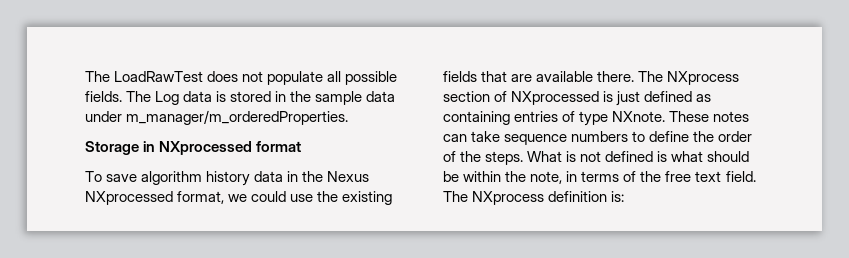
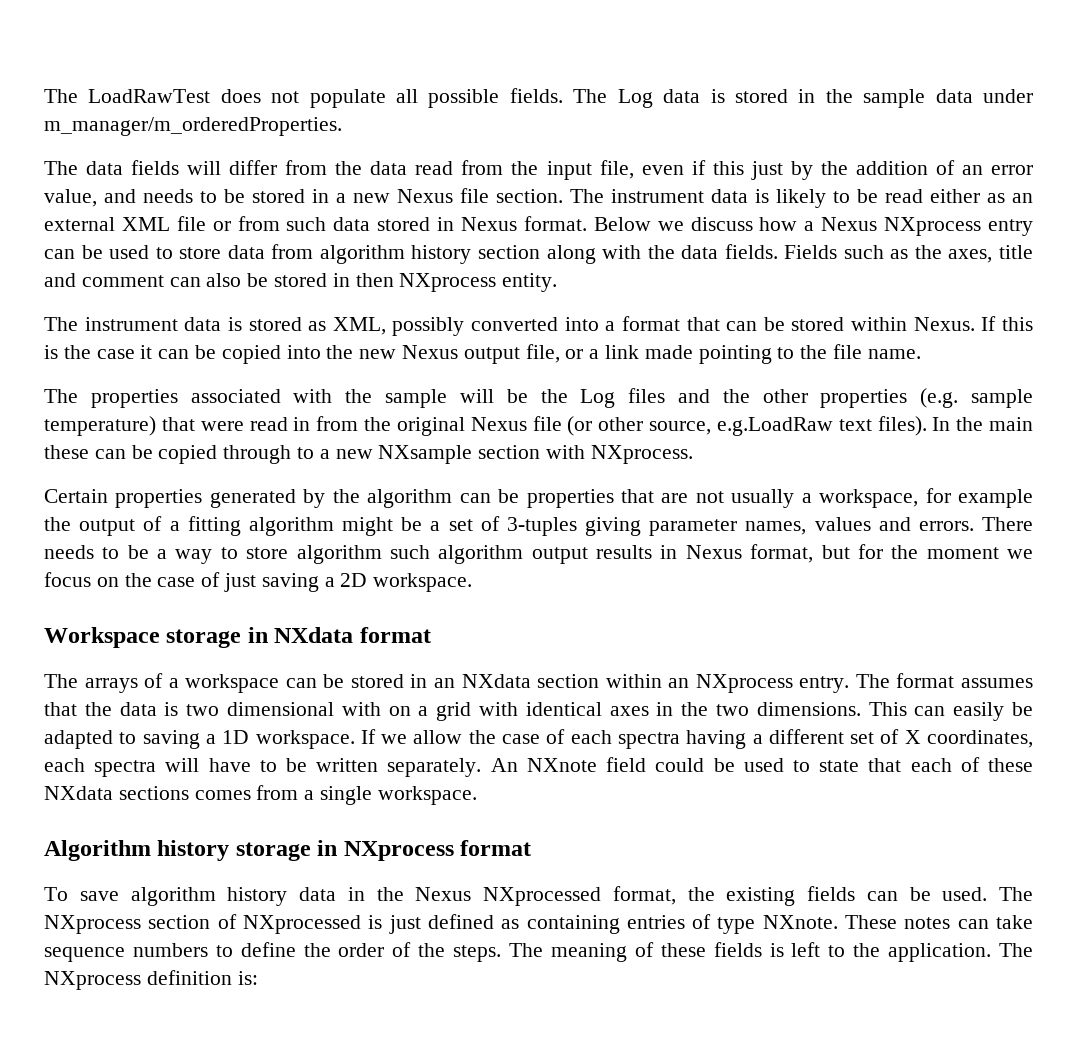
- Storage in NXprocessed format
+ The data fields will differ from the data read from the input file, even if this just by the addition of an error value, and needs to be stored in a new Nexus file section. The instrument data is likely to be read either as an external XML file or from such data stored in Nexus format. Below we discuss how a Nexus NXprocess entry can be used to store data from algorithm history section along with the data fields. Fields such as the axes, title and comment can also be stored in then NXprocess entity.
+ The instrument data is stored as XML, possibly converted into a format that can be stored within Nexus. If this is the case it can be copied into the new Nexus output file, or a link made pointing to the file name.
+ The properties associated with the sample will be the Log files and the other properties (e.g. sample temperature) that were read in from the original Nexus file (or other source, e.g.LoadRaw text files). In the main these can be copied through to a new NXsample section with NXprocess.
+ Certain properties generated by the algorithm can be properties that are not usually a workspace, for example the output of a fitting algorithm might be a set of 3-tuples giving parameter names, values and errors. There needs to be a way to store algorithm such algorithm output results in Nexus format, but for the moment we focus on the case of just saving a 2D workspace.
+ Workspace storage in NXdata format
+ The arrays of a workspace can be stored in an NXdata section within an NXprocess entry. The format assumes that the data is two dimensional with on a grid with identical axes in the two dimensions. This can easily be adapted to saving a 1D workspace. If we allow the case of each spectra having a different set of X coordinates, each spectra will have to be written separately. An NXnote field could be used to state that each of these NXdata sections comes from a single workspace.
+ Algorithm history storage in NXprocess format
- To save algorithm history data in the Nexus NXprocessed format, we could use the existing fields that are available there.
+ To save algorithm history data in the Nexus NXprocessed format, the existing fields can be used.
- What is not defined is what should be within the note, in terms of the free text field.
+ The meaning of these fields is left to the application.

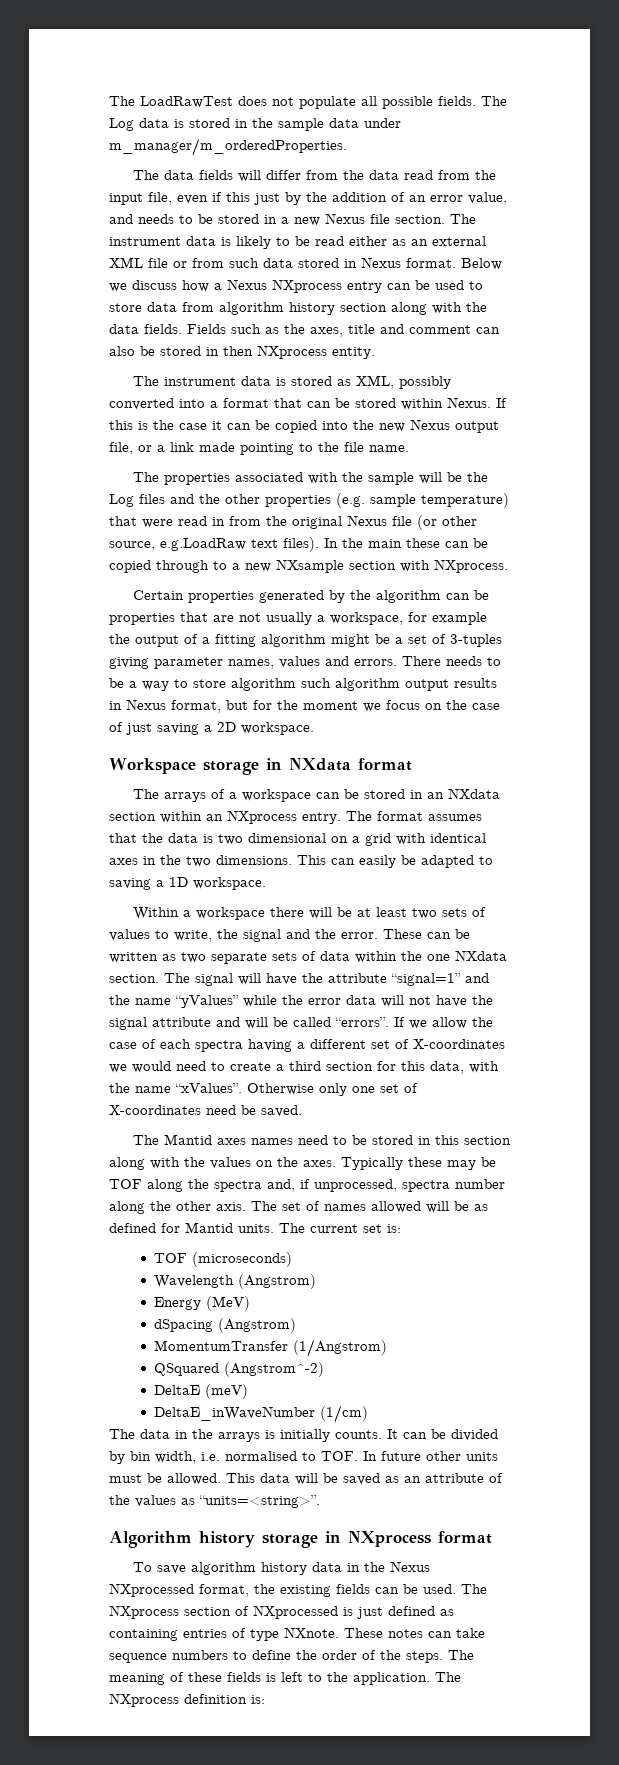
- The format assumes that the data is two dimensional with on a grid with identical axes in the two dimensions.
+ The format assumes that the data is two dimensional on a grid with identical axes in the two dimensions.
- This can easily be adapted to saving a 1D workspace. If we allow the case of each spectra having a different set of X coordinates, each spectra will have to be written separately. An NXnote field could be used to state that each of these NXdata sections comes from a single workspace.
+ This can easily be adapted to saving a 1D workspace.
+ Within a workspace there will be at least two sets of values to write, the signal and the error. These can be written as two separate sets of data within the one NXdata section. The signal will have the attribute “signal=1” and the name “yValues” while the error data will not have the signal attribute and will be called “errors”. If we allow the case of each spectra having a different set of X-coordinates we would need to create a third section for this data, with the name “xValues”. Otherwise only one set of X-coordinates need be saved.
+ The Mantid axes names need to be stored in this section along with the values on the axes. Typically these may be TOF along the spectra and, if unprocessed, spectra number along the other axis. The set of names allowed will be as defined for Mantid units. The current set is:
+ TOF (microseconds)
+ Wavelength (Angstrom)
+ Energy (MeV)
+ dSpacing (Angstrom)
+ MomentumTransfer (1/Angstrom)
+ QSquared (Angstrom^-2)
+ DeltaE (meV)
+ DeltaE_inWaveNumber (1/cm)
+ The data in the arrays is initially counts. It can be divided by bin width, i.e. normalised to TOF. In future other units must be allowed. This data will be saved as an attribute of the values as “units=<string>”.

